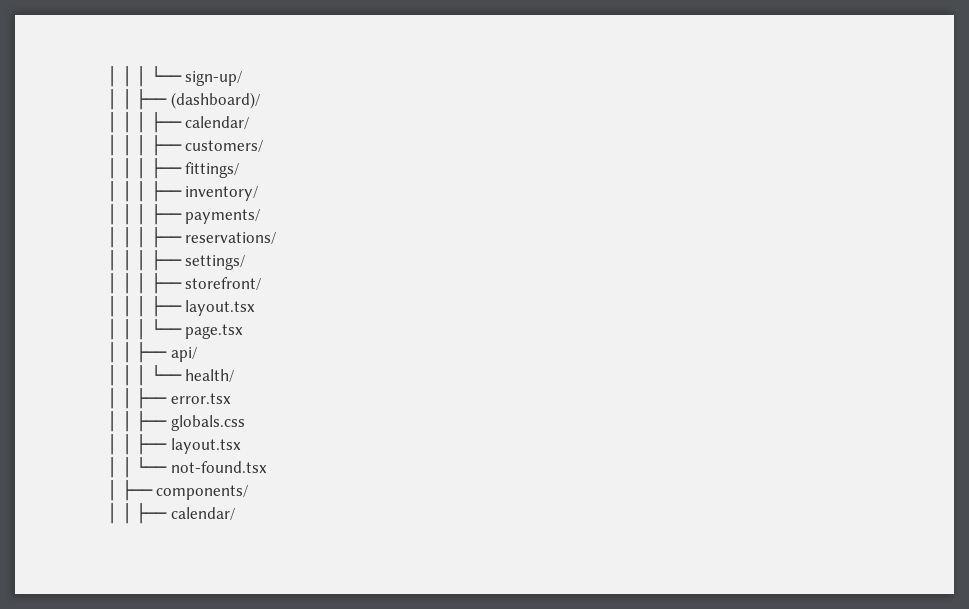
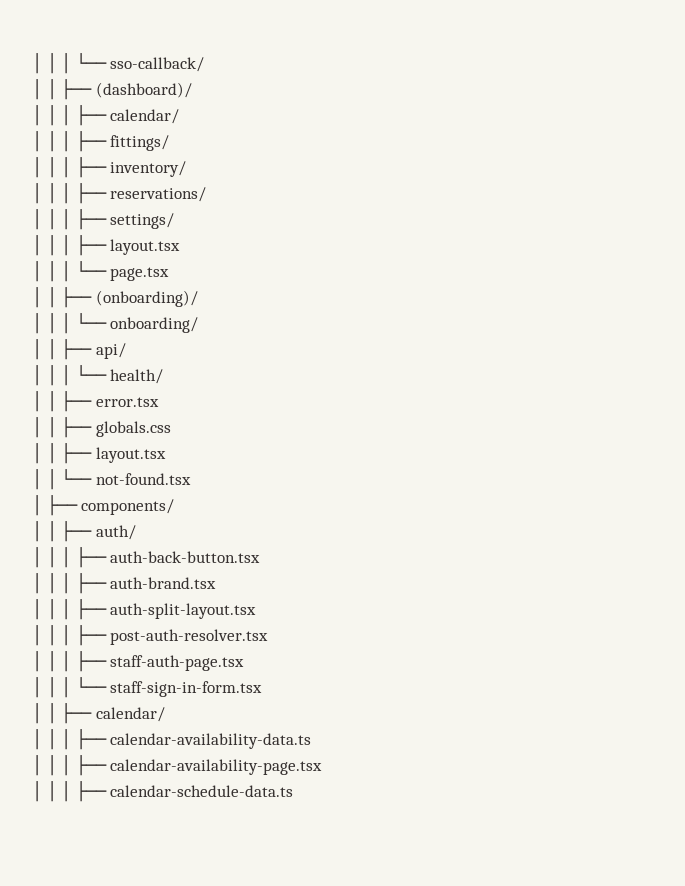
- │ │ │ └── sign-up/
+ │ │ │ └── sso-callback/
- │ │ │ ├── customers/
- │ │ │ ├── payments/
- │ │ │ ├── storefront/
+ │ │ ├── (onboarding)/
+ │ │ │ └── onboarding/
  │ ├── components/
+ │ │ ├── auth/
+ │ │ │ ├── auth-back-button.tsx
+ │ │ │ ├── auth-brand.tsx
+ │ │ │ ├── auth-split-layout.tsx
+ │ │ │ ├── post-auth-resolver.tsx
+ │ │ │ ├── staff-auth-page.tsx
+ │ │ │ └── staff-sign-in-form.tsx
  │ │ ├── calendar/
+ │ │ │ ├── calendar-availability-data.ts
+ │ │ │ ├── calendar-availability-page.tsx
+ │ │ │ ├── calendar-schedule-data.ts

